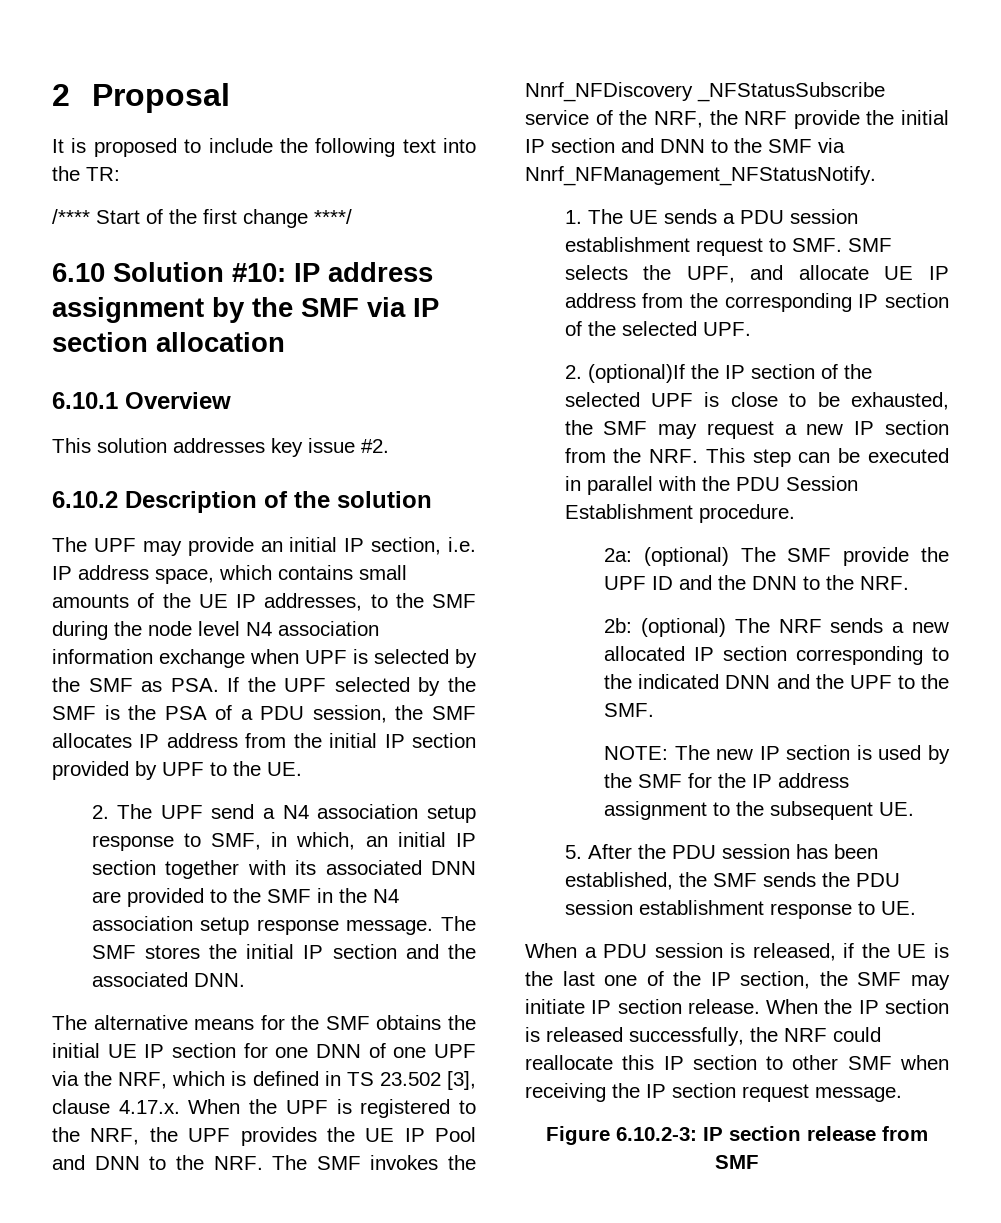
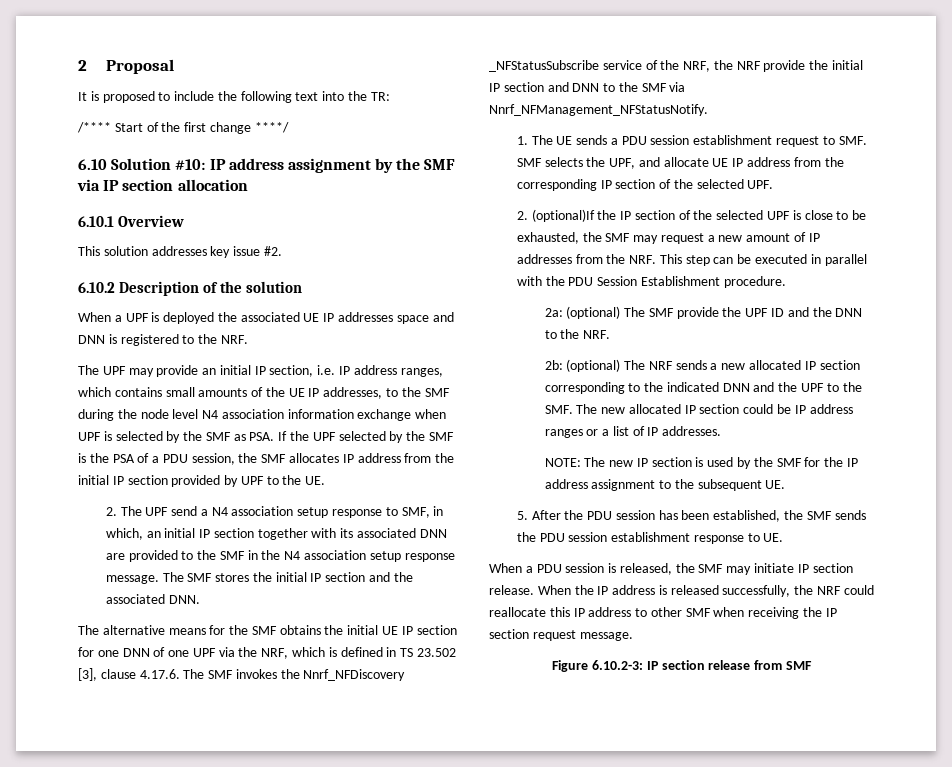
+ When a UPF is deployed the associated UE IP addresses space and DNN is registered to the NRF.
- The UPF may provide an initial IP section, i.e. IP address space, which contains small amounts of the UE IP addresses, to the SMF during the node level N4 association information exchange when UPF is selected by the SMF as PSA. If the UPF selected by the SMF is the PSA of a PDU session, the SMF allocates IP address from the initial IP section provided by UPF to the UE.
+ The UPF may provide an initial IP section, i.e. IP address ranges, which contains small amounts of the UE IP addresses, to the SMF during the node level N4 association information exchange when UPF is selected by the SMF as PSA. If the UPF selected by the SMF is the PSA of a PDU session, the SMF allocates IP address from the initial IP section provided by UPF to the UE.
- The alternative means for the SMF obtains the initial UE IP section for one DNN of one UPF via the NRF, which is defined in TS 23.502 [3], clause 4.17.x. When the UPF is registered to the NRF, the UPF provides the UE IP Pool and DNN to the NRF. The SMF invokes the Nnrf_NFDiscovery _NFStatusSubscribe service of the NRF, the NRF provide the initial IP section and DNN to the SMF via Nnrf_NFManagement_NFStatusNotify.
+ The alternative means for the SMF obtains the initial UE IP section for one DNN of one UPF via the NRF, which is defined in TS 23.502 [3], clause 4.17.6. The SMF invokes the Nnrf_NFDiscovery _NFStatusSubscribe service of the NRF, the NRF provide the initial IP section and DNN to the SMF via Nnrf_NFManagement_NFStatusNotify.
- 2. (optional)If the IP section of the selected UPF is close to be exhausted, the SMF may request a new IP section from the NRF. This step can be executed in parallel with the PDU Session Establishment procedure.
+ 2. (optional)If the IP section of the selected UPF is close to be exhausted, the SMF may request a new amount of IP addresses from the NRF. This step can be executed in parallel with the PDU Session Establishment procedure.
- 2b: (optional) The NRF sends a new allocated IP section corresponding to the indicated DNN and the UPF to the SMF.
+ 2b: (optional) The NRF sends a new allocated IP section corresponding to the indicated DNN and the UPF to the SMF. The new allocated IP section could be IP address ranges or a list of IP addresses.
- When a PDU session is released, if the UE is the last one of the IP section, the SMF may initiate IP section release.
+ When a PDU session is released, the SMF may initiate IP section release.
- When the IP section is released successfully, the NRF could reallocate this IP section to other SMF when receiving the IP section request message.
+ When the IP address is released successfully, the NRF could reallocate this IP address to other SMF when receiving the IP section request message.

